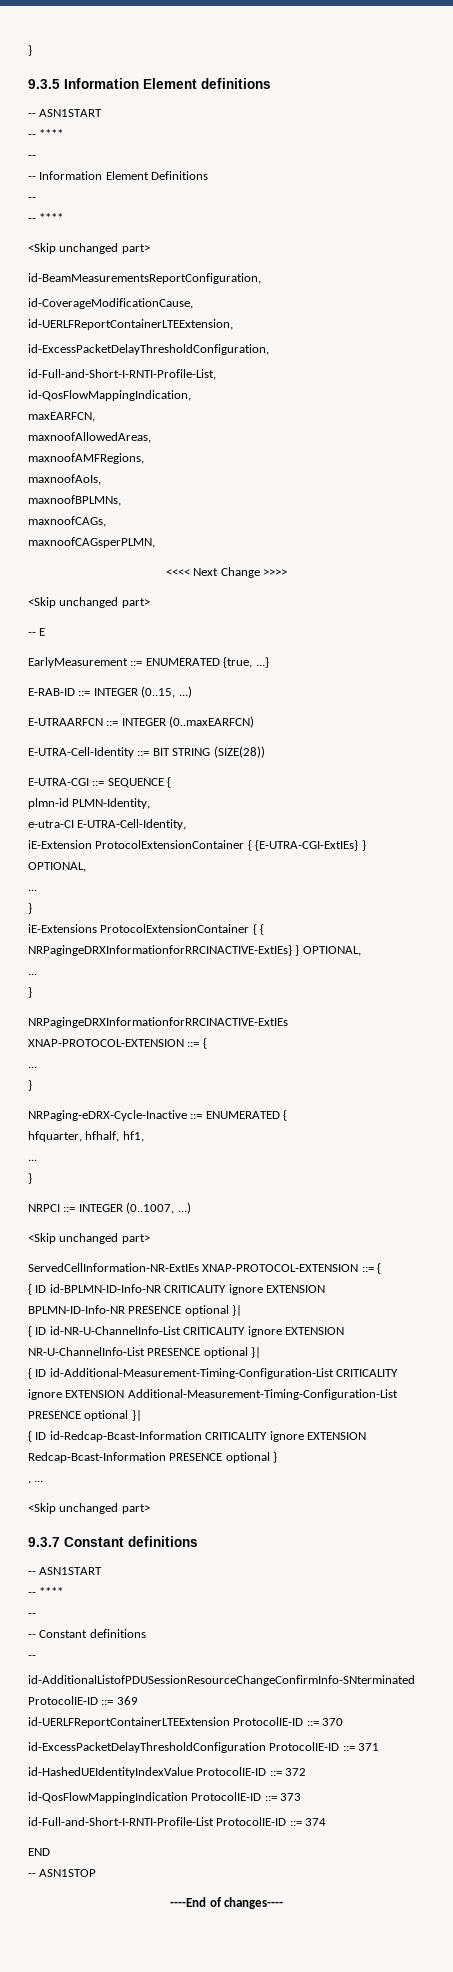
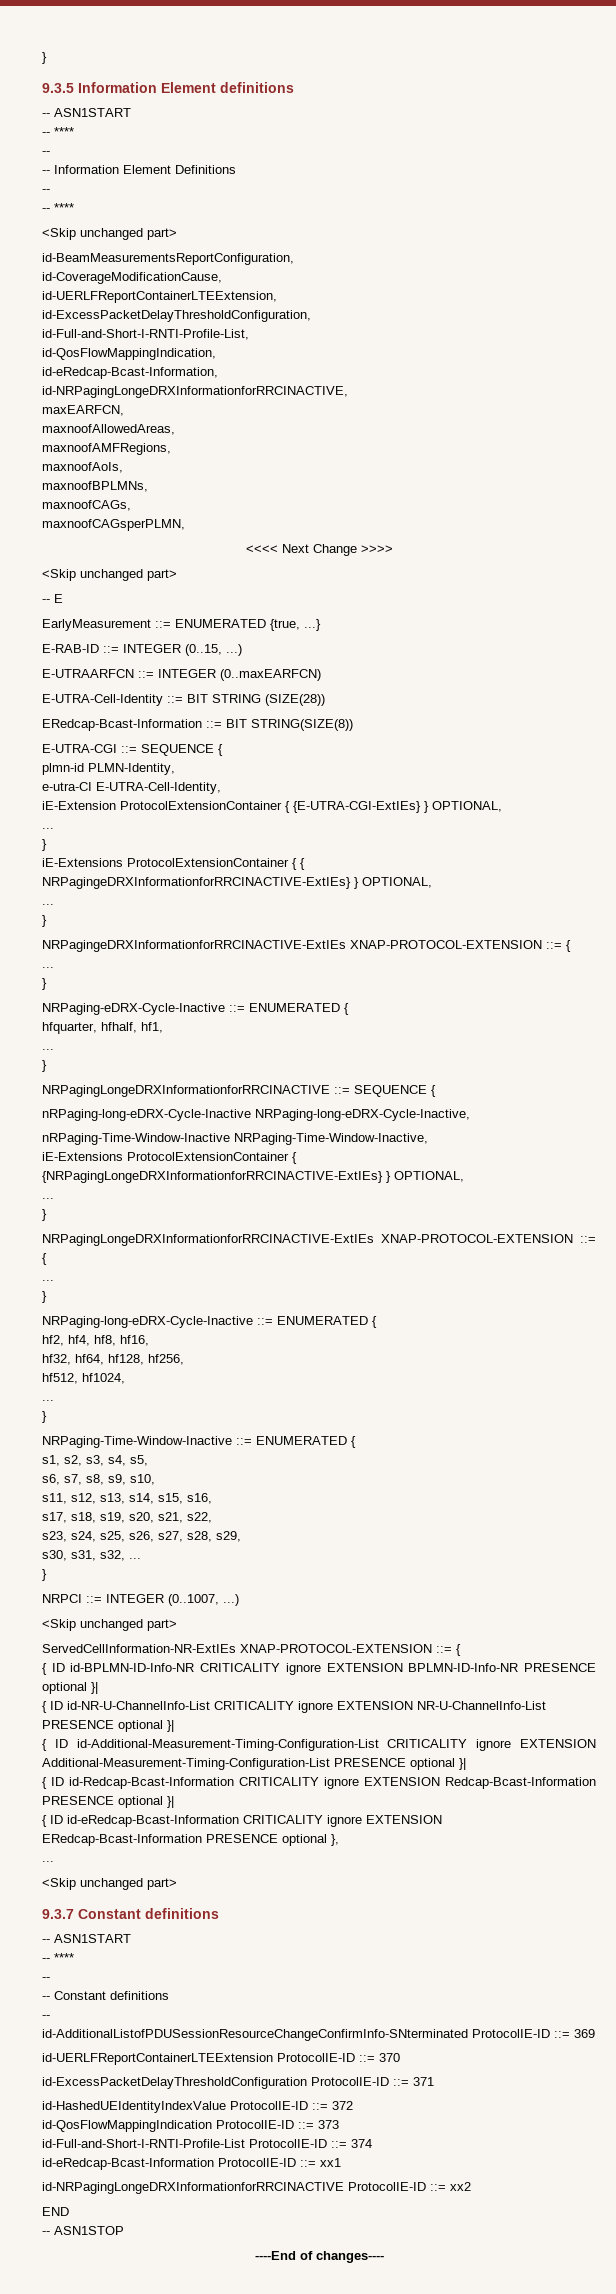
+ id-eRedcap-Bcast-Information,
+ id-NRPagingLongeDRXInformationforRRCINACTIVE,
+ ERedcap-Bcast-Information ::= BIT STRING(SIZE(8))
+ NRPagingLongeDRXInformationforRRCINACTIVE ::= SEQUENCE {
+ nRPaging-long-eDRX-Cycle-Inactive NRPaging-long-eDRX-Cycle-Inactive,
+ nRPaging-Time-Window-Inactive NRPaging-Time-Window-Inactive,
+ iE-Extensions ProtocolExtensionContainer { {NRPagingLongeDRXInformationforRRCINACTIVE-ExtIEs} } OPTIONAL,
+ ...
+ }
+ NRPagingLongeDRXInformationforRRCINACTIVE-ExtIEs XNAP-PROTOCOL-EXTENSION ::= {
+ ...
+ }
+ NRPaging-long-eDRX-Cycle-Inactive ::= ENUMERATED {
+ hf2, hf4, hf8, hf16,
+ hf32, hf64, hf128, hf256,
+ hf512, hf1024,
+ ...
+ }
+ NRPaging-Time-Window-Inactive ::= ENUMERATED {
+ s1, s2, s3, s4, s5,
+ s6, s7, s8, s9, s10,
+ s11, s12, s13, s14, s15, s16,
+ s17, s18, s19, s20, s21, s22,
+ s23, s24, s25, s26, s27, s28, s29,
+ s30, s31, s32, ...
+ }
- { ID id-Redcap-Bcast-Information CRITICALITY ignore EXTENSION Redcap-Bcast-Information PRESENCE optional }
- , ...
+ { ID id-Redcap-Bcast-Information CRITICALITY ignore EXTENSION Redcap-Bcast-Information PRESENCE optional }|
+ { ID id-eRedcap-Bcast-Information CRITICALITY ignore EXTENSION ERedcap-Bcast-Information PRESENCE optional },
+ ...
+ id-eRedcap-Bcast-Information ProtocolIE-ID ::= xx1
+ id-NRPagingLongeDRXInformationforRRCINACTIVE ProtocolIE-ID ::= xx2

